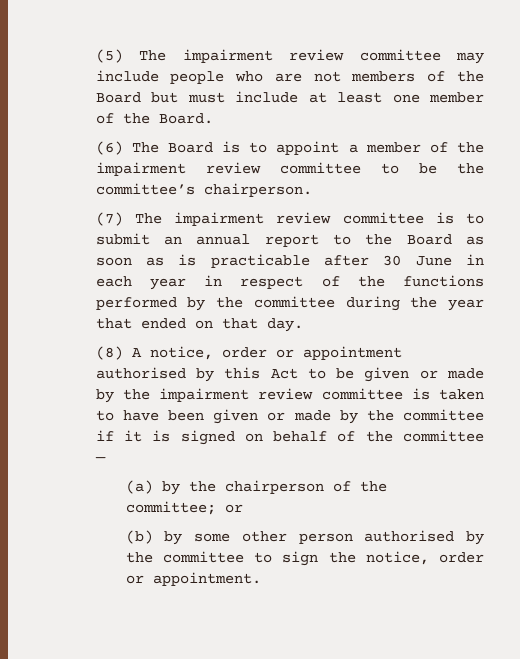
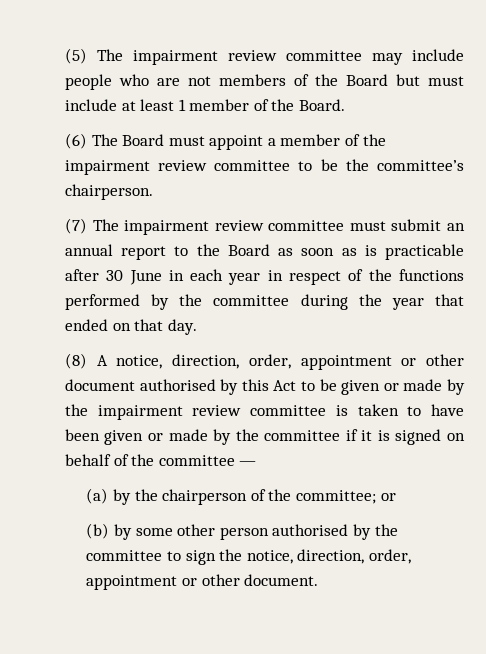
- (5) The impairment review committee may include people who are not members of the Board but must include at least one member of the Board.
+ (5) The impairment review committee may include people who are not members of the Board but must include at least 1 member of the Board.
- (6) The Board is to appoint a member of the impairment review committee to be the committee’s chairperson.
+ (6) The Board must appoint a member of the impairment review committee to be the committee’s chairperson.
- (7) The impairment review committee is to submit an annual report to the Board as soon as is practicable after 30 June in each year in respect of the functions performed by the committee during the year that ended on that day.
+ (7) The impairment review committee must submit an annual report to the Board as soon as is practicable after 30 June in each year in respect of the functions performed by the committee during the year that ended on that day.
- (8) A notice, order or appointment authorised by this Act to be given or made by the impairment review committee is taken to have been given or made by the committee if it is signed on behalf of the committee —
+ (8) A notice, direction, order, appointment or other document authorised by this Act to be given or made by the impairment review committee is taken to have been given or made by the committee if it is signed on behalf of the committee —
- (b) by some other person authorised by the committee to sign the notice, order or appointment.
+ (b) by some other person authorised by the committee to sign the notice, direction, order, appointment or other document.

